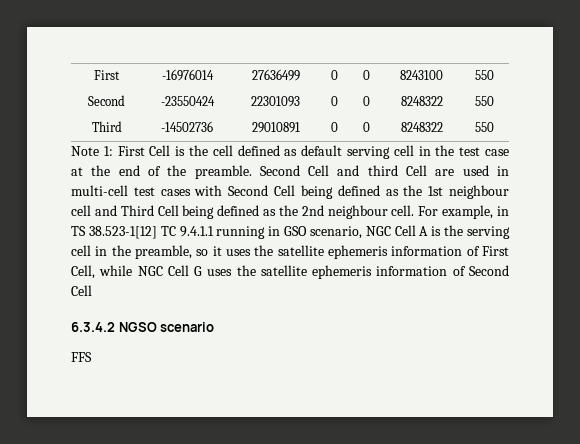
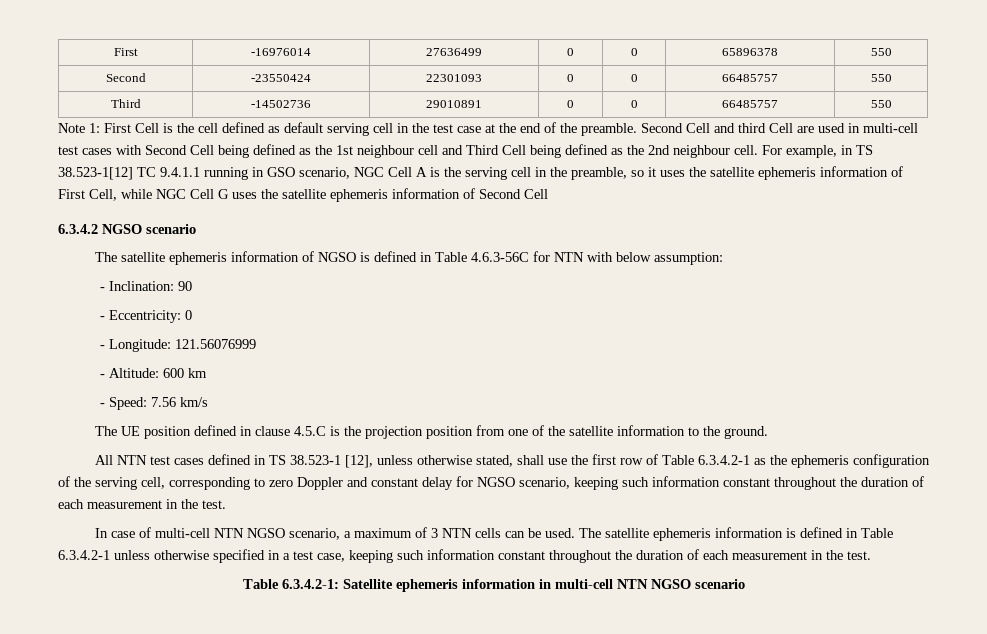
- First | -16976014 | 27636499 | 0 | 0 | 8243100 | 550
+ First | -16976014 | 27636499 | 0 | 0 | 65896378 | 550
- Second | -23550424 | 22301093 | 0 | 0 | 8248322 | 550
+ Second | -23550424 | 22301093 | 0 | 0 | 66485757 | 550
- Third | -14502736 | 29010891 | 0 | 0 | 8248322 | 550
+ Third | -14502736 | 29010891 | 0 | 0 | 66485757 | 550
- FFS
+ The satellite ephemeris information of NGSO is defined in Table 4.6.3-56C for NTN with below assumption:
+ - Inclination: 90
+ - Eccentricity: 0
+ - Longitude: 121.56076999
+ - Altitude: 600 km
+ - Speed: 7.56 km/s
+ The UE position defined in clause 4.5.C is the projection position from one of the satellite information to the ground.
+ All NTN test cases defined in TS 38.523-1 [12], unless otherwise stated, shall use the first row of Table 6.3.4.2-1 as the ephemeris configuration of the serving cell, corresponding to zero Doppler and constant delay for NGSO scenario, keeping such information constant throughout the duration of each measurement in the test.
+ In case of multi-cell NTN NGSO scenario, a maximum of 3 NTN cells can be used. The satellite ephemeris information is defined in Table 6.3.4.2-1 unless otherwise specified in a test case, keeping such information constant throughout the duration of each measurement in the test.
+ Table 6.3.4.2-1: Satellite ephemeris information in multi-cell NTN NGSO scenario

